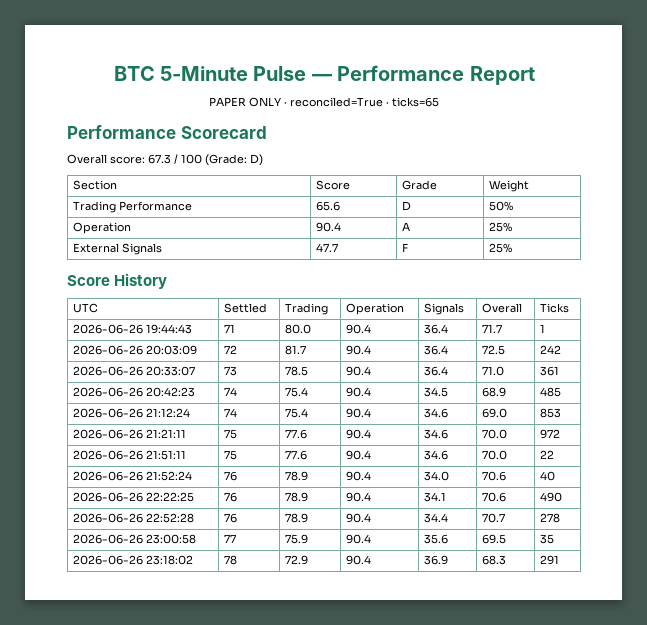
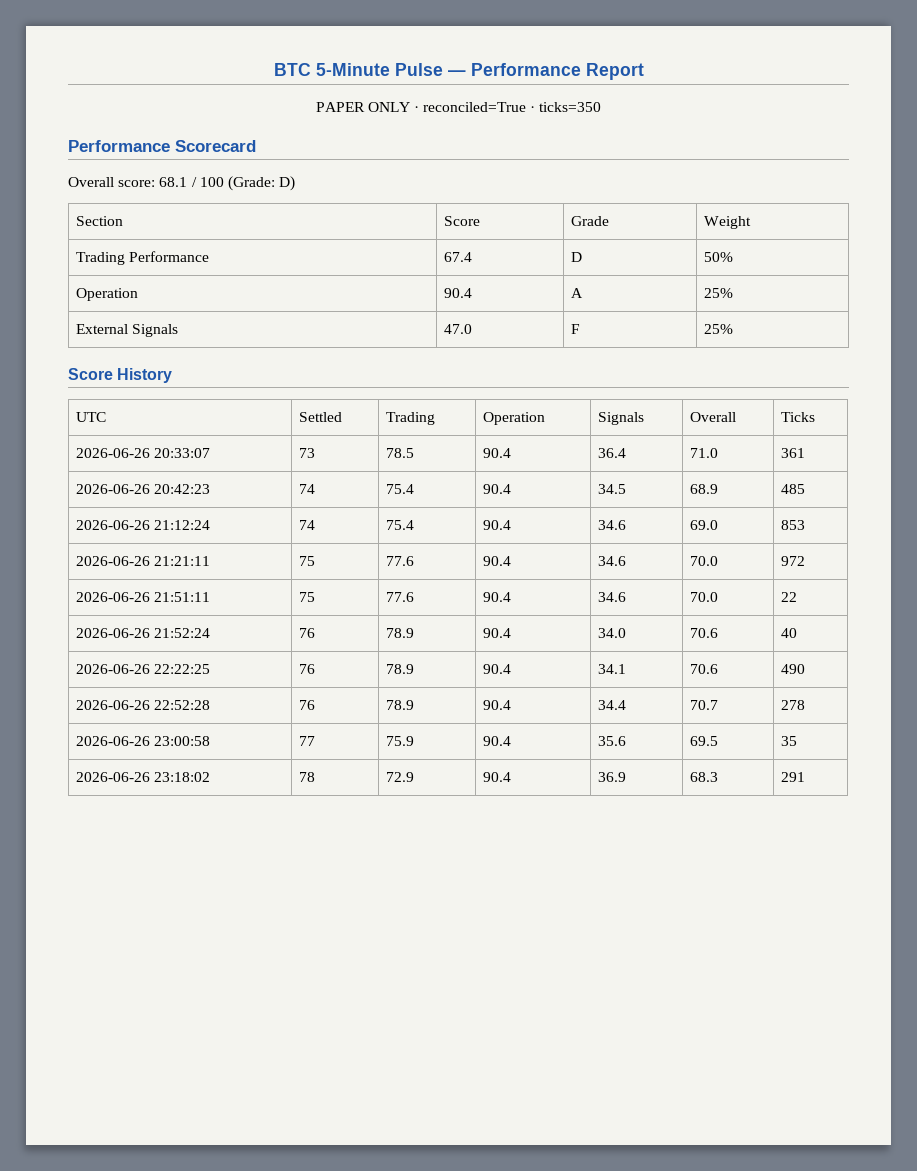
- PAPER ONLY · reconciled=True · ticks=65
+ PAPER ONLY · reconciled=True · ticks=350
- Overall score: 67.3 / 100 (Grade: D)
+ Overall score: 68.1 / 100 (Grade: D)
- Trading Performance | 65.6 | D | 50%
+ Trading Performance | 67.4 | D | 50%
- External Signals | 47.7 | F | 25%
+ External Signals | 47.0 | F | 25%
- 2026-06-26 19:44:43 | 71 | 80.0 | 90.4 | 36.4 | 71.7 | 1
- 2026-06-26 20:03:09 | 72 | 81.7 | 90.4 | 36.4 | 72.5 | 242

